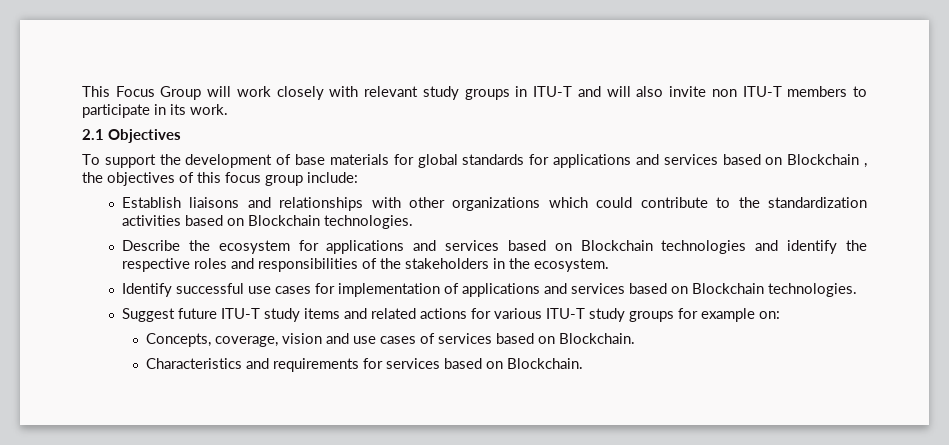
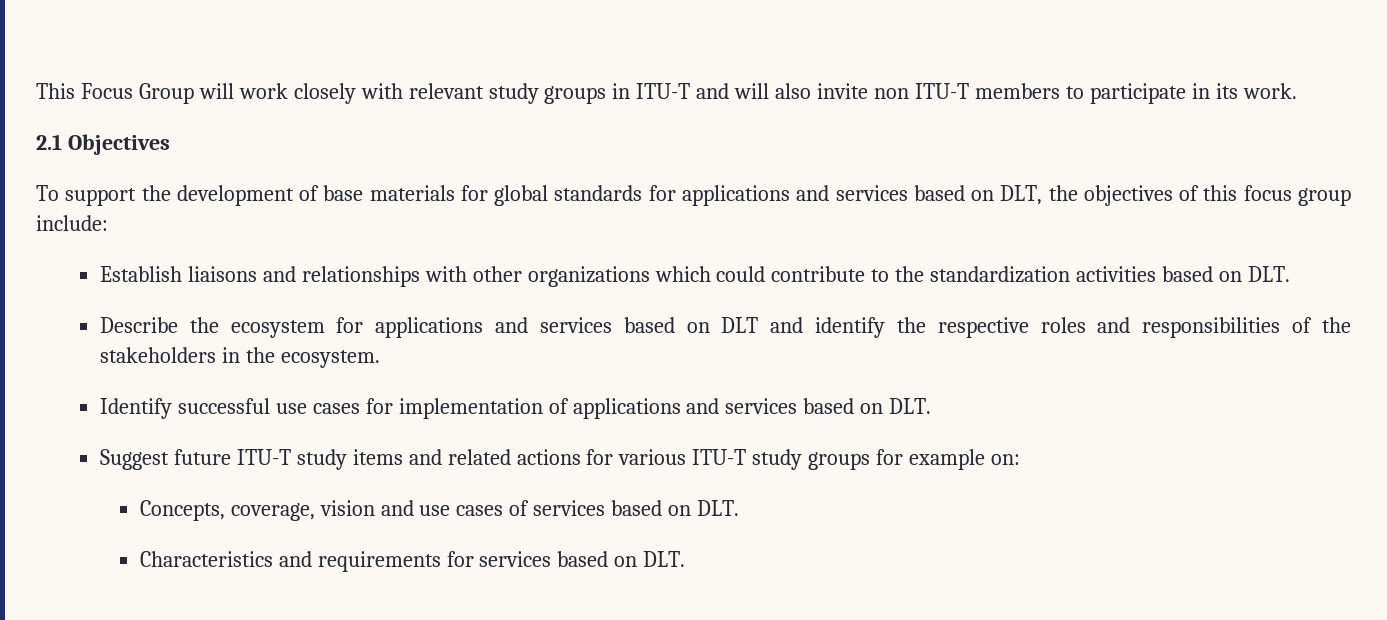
- To support the development of base materials for global standards for applications and services based on Blockchain , the objectives of this focus group include:
+ To support the development of base materials for global standards for applications and services based on DLT, the objectives of this focus group include:
- Establish liaisons and relationships with other organizations which could contribute to the standardization activities based on Blockchain technologies.
+ Establish liaisons and relationships with other organizations which could contribute to the standardization activities based on DLT.
- Describe the ecosystem for applications and services based on Blockchain technologies and identify the respective roles and responsibilities of the stakeholders in the ecosystem.
+ Describe the ecosystem for applications and services based on DLT and identify the respective roles and responsibilities of the stakeholders in the ecosystem.
- Identify successful use cases for implementation of applications and services based on Blockchain technologies.
+ Identify successful use cases for implementation of applications and services based on DLT.
- Concepts, coverage, vision and use cases of services based on Blockchain.
+ Concepts, coverage, vision and use cases of services based on DLT.
- Characteristics and requirements for services based on Blockchain.
+ Characteristics and requirements for services based on DLT.

